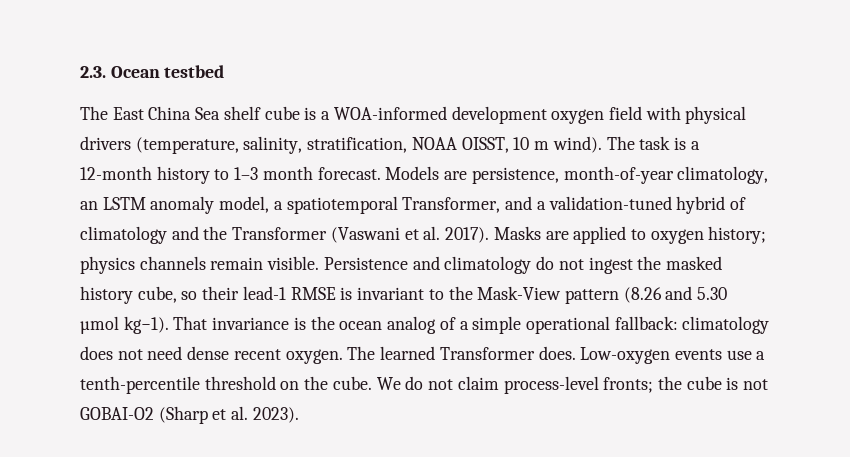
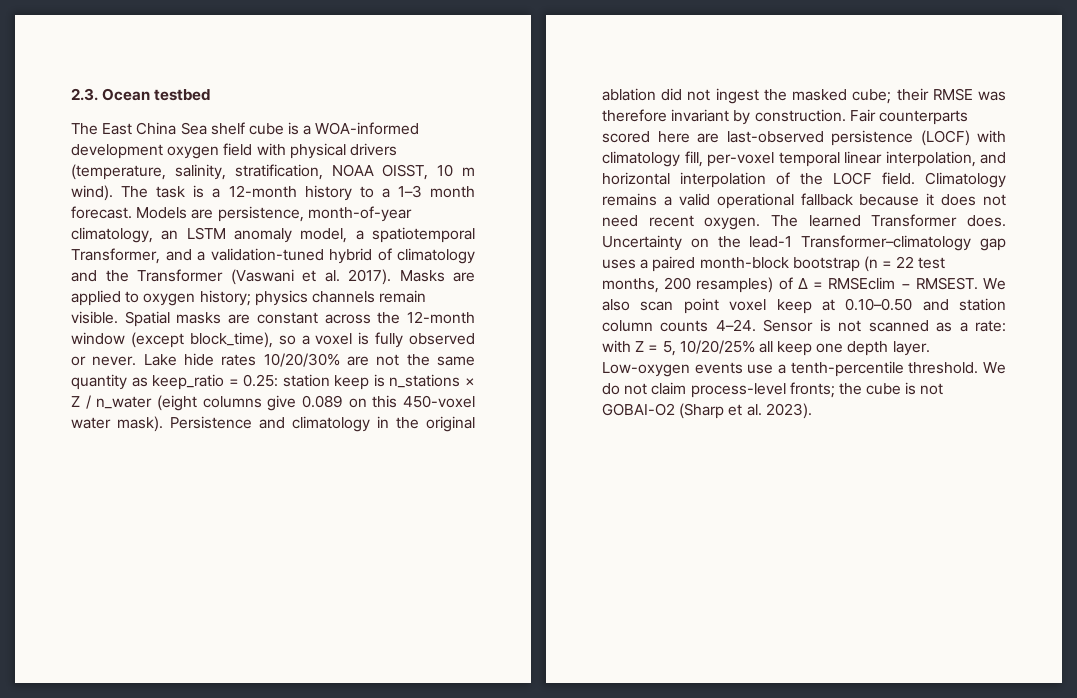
- The task is a 12-month history to 1–3 month forecast.
+ The task is a 12-month history to a 1–3 month forecast.
- Persistence and climatology do not ingest the masked history cube, so their lead-1 RMSE is invariant to the Mask-View pattern (8.26 and 5.30 µmol kg−1). That invariance is the ocean analog of a simple operational fallback: climatology does not need dense recent oxygen.
+ Spatial masks are constant across the 12-month window (except block_time), so a voxel is fully observed or never. Lake hide rates 10/20/30% are not the same quantity as keep_ratio = 0.25: station keep is n_stations × Z / n_water (eight columns give 0.089 on this 450-voxel water mask). Persistence and climatology in the original ablation did not ingest the masked cube; their RMSE was therefore invariant by construction. Fair counterparts scored here are last-observed persistence (LOCF) with climatology fill, per-voxel temporal linear interpolation, and horizontal interpolation of the LOCF field. Climatology remains a valid operational fallback because it does not need recent oxygen.
+ Uncertainty on the lead-1 Transformer–climatology gap uses a paired month-block bootstrap (n = 22 test months, 200 resamples) of Δ = RMSEclim − RMSEST. We also scan point voxel keep at 0.10–0.50 and station column counts 4–24. Sensor is not scanned as a rate: with Z = 5, 10/20/25% all keep one depth layer.
- Low-oxygen events use a tenth-percentile threshold on the cube.
+ Low-oxygen events use a tenth-percentile threshold.

